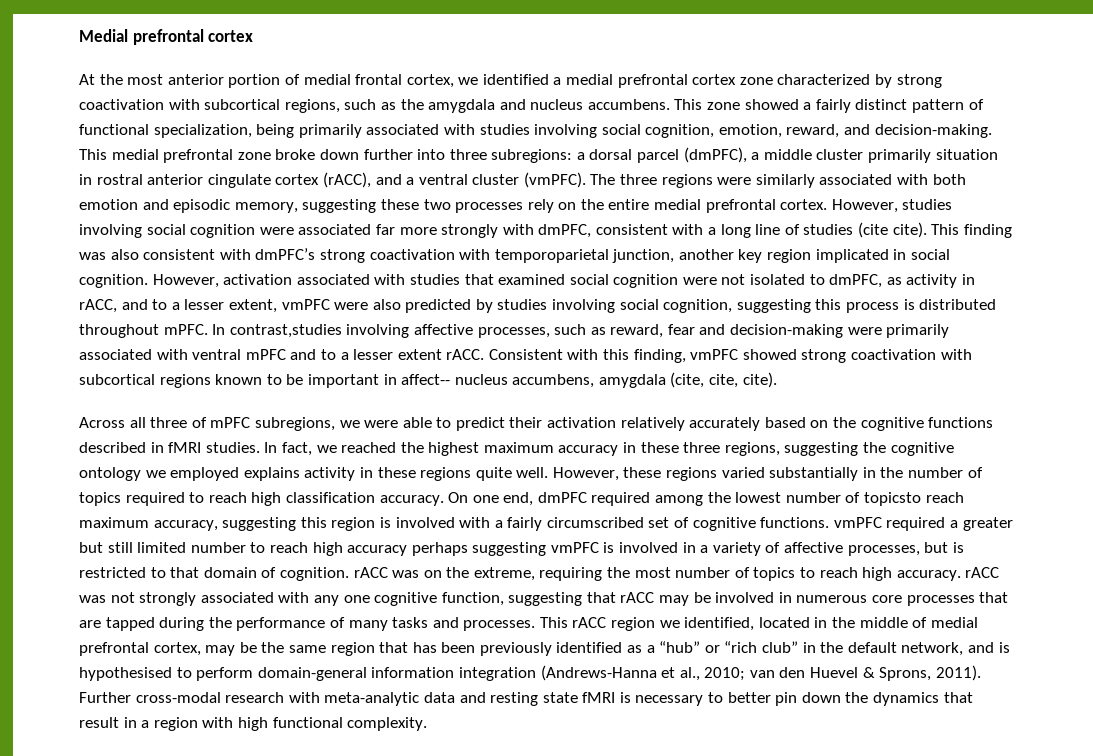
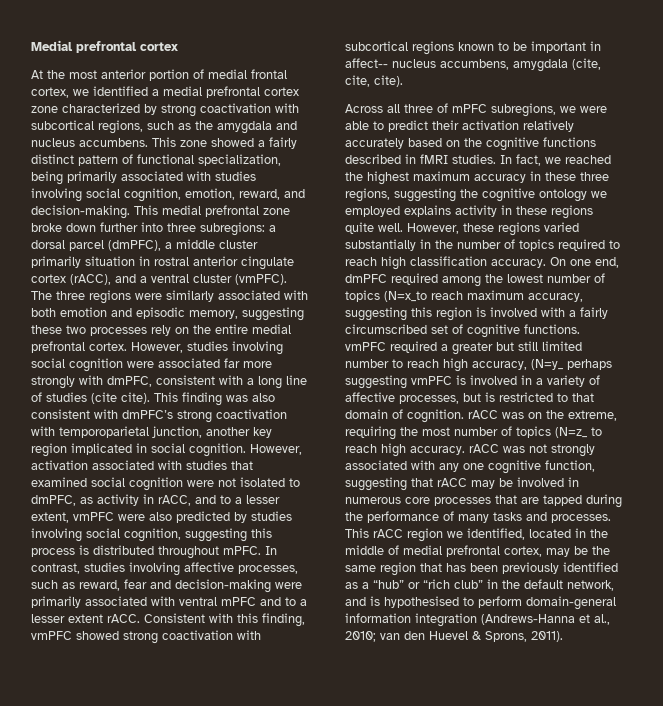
- In contrast,studies involving affective processes, such as reward, fear and decision-making were primarily associated with ventral mPFC and to a lesser extent rACC.
+ In contrast, studies involving affective processes, such as reward, fear and decision-making were primarily associated with ventral mPFC and to a lesser extent rACC.
- On one end, dmPFC required among the lowest number of topicsto reach maximum accuracy, suggesting this region is involved with a fairly circumscribed set of cognitive functions. vmPFC required a greater but still limited number to reach high accuracy perhaps suggesting vmPFC is involved in a variety of affective processes, but is restricted to that domain of cognition. rACC was on the extreme, requiring the most number of topics to reach high accuracy. rACC was not strongly associated with any one cognitive function, suggesting that rACC may be involved in numerous core processes that are tapped during the performance of many tasks and processes.
+ On one end, dmPFC required among the lowest number of topics (N=x_to reach maximum accuracy, suggesting this region is involved with a fairly circumscribed set of cognitive functions. vmPFC required a greater but still limited number to reach high accuracy, (N=y_ perhaps suggesting vmPFC is involved in a variety of affective processes, but is restricted to that domain of cognition. rACC was on the extreme, requiring the most number of topics (N=z_ to reach high accuracy. rACC was not strongly associated with any one cognitive function, suggesting that rACC may be involved in numerous core processes that are tapped during the performance of many tasks and processes.
- Further cross-modal research with meta-analytic data and resting state fMRI is necessary to better pin down the dynamics that result in a region with high functional complexity.

